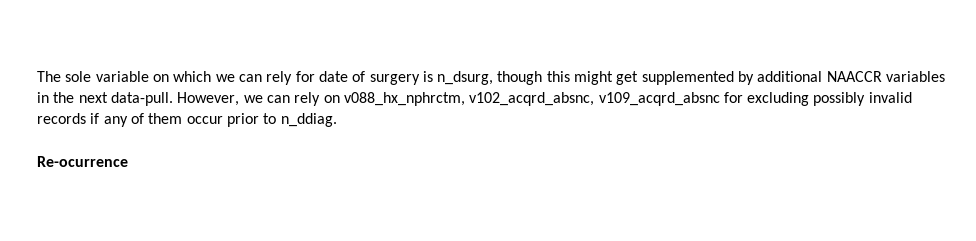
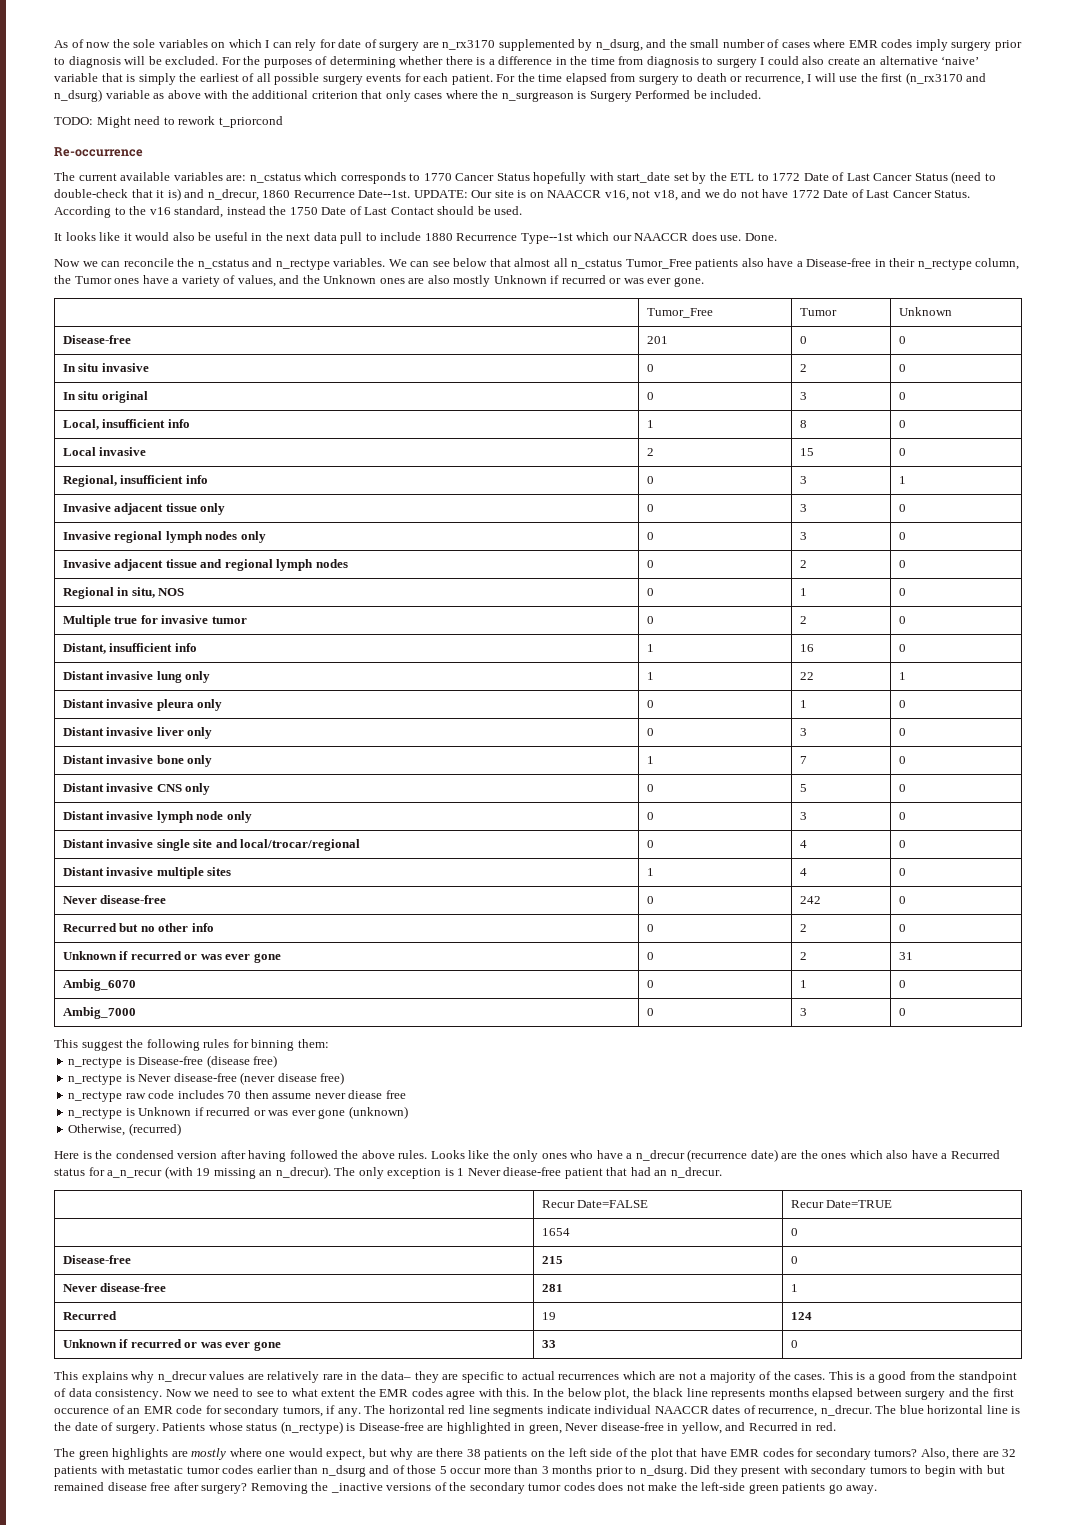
- The sole variable on which we can rely for date of surgery is n_dsurg, though this might get supplemented by additional NAACCR variables in the next data-pull. However, we can rely on v088_hx_nphrctm, v102_acqrd_absnc, v109_acqrd_absnc for excluding possibly invalid records if any of them occur prior to n_ddiag.
- Re-ocurrence
+ As of now the sole variables on which I can rely for date of surgery are n_rx3170 supplemented by n_dsurg, and the small number of cases where EMR codes imply surgery prior to diagnosis will be excluded. For the purposes of determining whether there is a difference in the time from diagnosis to surgery I could also create an alternative ‘naive’ variable that is simply the earliest of all possible surgery events for each patient. For the time elapsed from surgery to death or recurrence, I will use the first (n_rx3170 and n_dsurg) variable as above with the additional criterion that only cases where the n_surgreason is Surgery Performed be included.
+ TODO: Might need to rework t_priorcond
+ Re-occurrence
+ The current available variables are: n_cstatus which corresponds to 1770 Cancer Status hopefully with start_date set by the ETL to 1772 Date of Last Cancer Status (need to double-check that it is) and n_drecur, 1860 Recurrence Date--1st. UPDATE: Our site is on NAACCR v16, not v18, and we do not have 1772 Date of Last Cancer Status. According to the v16 standard, instead the 1750 Date of Last Contact should be used.
+ It looks like it would also be useful in the next data pull to include 1880 Recurrence Type--1st which our NAACCR does use. Done.
+ Now we can reconcile the n_cstatus and n_rectype variables. We can see below that almost all n_cstatus Tumor_Free patients also have a Disease-free in their n_rectype column, the Tumor ones have a variety of values, and the Unknown ones are also mostly Unknown if recurred or was ever gone.
+ | Tumor_Free | Tumor | Unknown
+ Disease-free | 201 | 0 | 0
+ In situ invasive | 0 | 2 | 0
+ In situ original | 0 | 3 | 0
+ Local, insufficient info | 1 | 8 | 0
+ Local invasive | 2 | 15 | 0
+ Regional, insufficient info | 0 | 3 | 1
+ Invasive adjacent tissue only | 0 | 3 | 0
+ Invasive regional lymph nodes only | 0 | 3 | 0
+ Invasive adjacent tissue and regional lymph nodes | 0 | 2 | 0
+ Regional in situ, NOS | 0 | 1 | 0
+ Multiple true for invasive tumor | 0 | 2 | 0
+ Distant, insufficient info | 1 | 16 | 0
+ Distant invasive lung only | 1 | 22 | 1
+ Distant invasive pleura only | 0 | 1 | 0
+ Distant invasive liver only | 0 | 3 | 0
+ Distant invasive bone only | 1 | 7 | 0
+ Distant invasive CNS only | 0 | 5 | 0
+ Distant invasive lymph node only | 0 | 3 | 0
+ Distant invasive single site and local/trocar/regional | 0 | 4 | 0
+ Distant invasive multiple sites | 1 | 4 | 0
+ Never disease-free | 0 | 242 | 0
+ Recurred but no other info | 0 | 2 | 0
+ Unknown if recurred or was ever gone | 0 | 2 | 31
+ Ambig_6070 | 0 | 1 | 0
+ Ambig_7000 | 0 | 3 | 0
+ This suggest the following rules for binning them:
+ n_rectype is Disease-free (disease free)
+ n_rectype is Never disease-free (never disease free)
+ n_rectype raw code includes 70 then assume never diease free
+ n_rectype is Unknown if recurred or was ever gone (unknown)
+ Otherwise, (recurred)
+ Here is the condensed version after having followed the above rules. Looks like the only ones who have a n_drecur (recurrence date) are the ones which also have a Recurred status for a_n_recur (with 19 missing an n_drecur). The only exception is 1 Never diease-free patient that had an n_drecur.
+ | Recur Date=FALSE | Recur Date=TRUE
+ | 1654 | 0
+ Disease-free | 215 | 0
+ Never disease-free | 281 | 1
+ Recurred | 19 | 124
+ Unknown if recurred or was ever gone | 33 | 0
+ This explains why n_drecur values are relatively rare in the data– they are specific to actual recurrences which are not a majority of the cases. This is a good from the standpoint of data consistency. Now we need to see to what extent the EMR codes agree with this. In the below plot, the black line represents months elapsed between surgery and the first occurence of an EMR code for secondary tumors, if any. The horizontal red line segments indicate individual NAACCR dates of recurrence, n_drecur. The blue horizontal line is the date of surgery. Patients whose status (n_rectype) is Disease-free are highlighted in green, Never disease-free in yellow, and Recurred in red.
+ The green highlights are mostly where one would expect, but why are there 38 patients on the left side of the plot that have EMR codes for secondary tumors? Also, there are 32 patients with metastatic tumor codes earlier than n_dsurg and of those 5 occur more than 3 months prior to n_dsurg. Did they present with secondary tumors to begin with but remained disease free after surgery? Removing the _inactive versions of the secondary tumor codes does not make the left-side green patients go away.

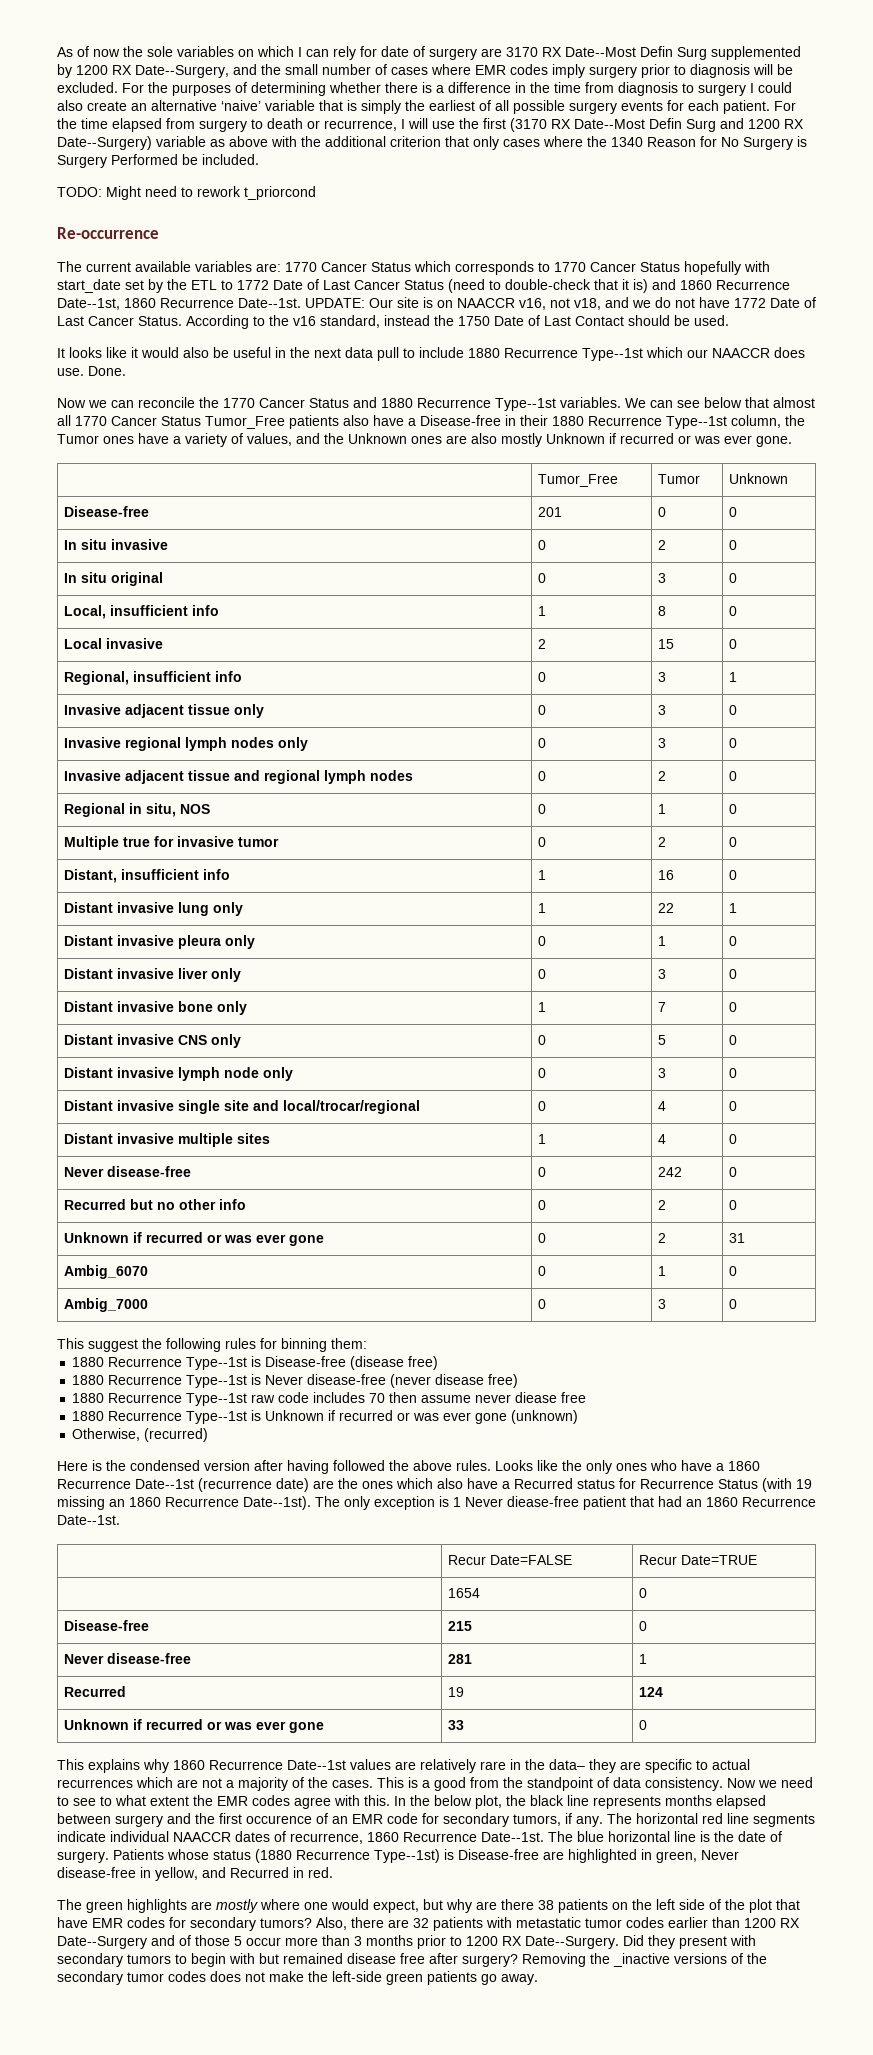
- As of now the sole variables on which I can rely for date of surgery are n_rx3170 supplemented by n_dsurg, and the small number of cases where EMR codes imply surgery prior to diagnosis will be excluded.
+ As of now the sole variables on which I can rely for date of surgery are 3170 RX Date--Most Defin Surg supplemented by 1200 RX Date--Surgery, and the small number of cases where EMR codes imply surgery prior to diagnosis will be excluded.
- For the time elapsed from surgery to death or recurrence, I will use the first (n_rx3170 and n_dsurg) variable as above with the additional criterion that only cases where the n_surgreason is Surgery Performed be included.
+ For the time elapsed from surgery to death or recurrence, I will use the first (3170 RX Date--Most Defin Surg and 1200 RX Date--Surgery) variable as above with the additional criterion that only cases where the 1340 Reason for No Surgery is Surgery Performed be included.
- The current available variables are: n_cstatus which corresponds to 1770 Cancer Status hopefully with start_date set by the ETL to 1772 Date of Last Cancer Status (need to double-check that it is) and n_drecur, 1860 Recurrence Date--1st.
+ The current available variables are: 1770 Cancer Status which corresponds to 1770 Cancer Status hopefully with start_date set by the ETL to 1772 Date of Last Cancer Status (need to double-check that it is) and 1860 Recurrence Date--1st, 1860 Recurrence Date--1st.
- Now we can reconcile the n_cstatus and n_rectype variables.
+ Now we can reconcile the 1770 Cancer Status and 1880 Recurrence Type--1st variables.
- We can see below that almost all n_cstatus Tumor_Free patients also have a Disease-free in their n_rectype column, the Tumor ones have a variety of values, and the Unknown ones are also mostly Unknown if recurred or was ever gone.
+ We can see below that almost all 1770 Cancer Status Tumor_Free patients also have a Disease-free in their 1880 Recurrence Type--1st column, the Tumor ones have a variety of values, and the Unknown ones are also mostly Unknown if recurred or was ever gone.
- n_rectype is Disease-free (disease free)
+ 1880 Recurrence Type--1st is Disease-free (disease free)
- n_rectype is Never disease-free (never disease free)
+ 1880 Recurrence Type--1st is Never disease-free (never disease free)
- n_rectype raw code includes 70 then assume never diease free
+ 1880 Recurrence Type--1st raw code includes 70 then assume never diease free
- n_rectype is Unknown if recurred or was ever gone (unknown)
+ 1880 Recurrence Type--1st is Unknown if recurred or was ever gone (unknown)
- Looks like the only ones who have a n_drecur (recurrence date) are the ones which also have a Recurred status for a_n_recur (with 19 missing an n_drecur).
+ Looks like the only ones who have a 1860 Recurrence Date--1st (recurrence date) are the ones which also have a Recurred status for Recurrence Status (with 19 missing an 1860 Recurrence Date--1st).
- The only exception is 1 Never diease-free patient that had an n_drecur.
+ The only exception is 1 Never diease-free patient that had an 1860 Recurrence Date--1st.
- This explains why n_drecur values are relatively rare in the data– they are specific to actual recurrences which are not a majority of the cases.
+ This explains why 1860 Recurrence Date--1st values are relatively rare in the data– they are specific to actual recurrences which are not a majority of the cases.
- The horizontal red line segments indicate individual NAACCR dates of recurrence, n_drecur.
+ The horizontal red line segments indicate individual NAACCR dates of recurrence, 1860 Recurrence Date--1st.
- Patients whose status (n_rectype) is Disease-free are highlighted in green, Never disease-free in yellow, and Recurred in red.
+ Patients whose status (1880 Recurrence Type--1st) is Disease-free are highlighted in green, Never disease-free in yellow, and Recurred in red.
- Also, there are 32 patients with metastatic tumor codes earlier than n_dsurg and of those 5 occur more than 3 months prior to n_dsurg.
+ Also, there are 32 patients with metastatic tumor codes earlier than 1200 RX Date--Surgery and of those 5 occur more than 3 months prior to 1200 RX Date--Surgery.

